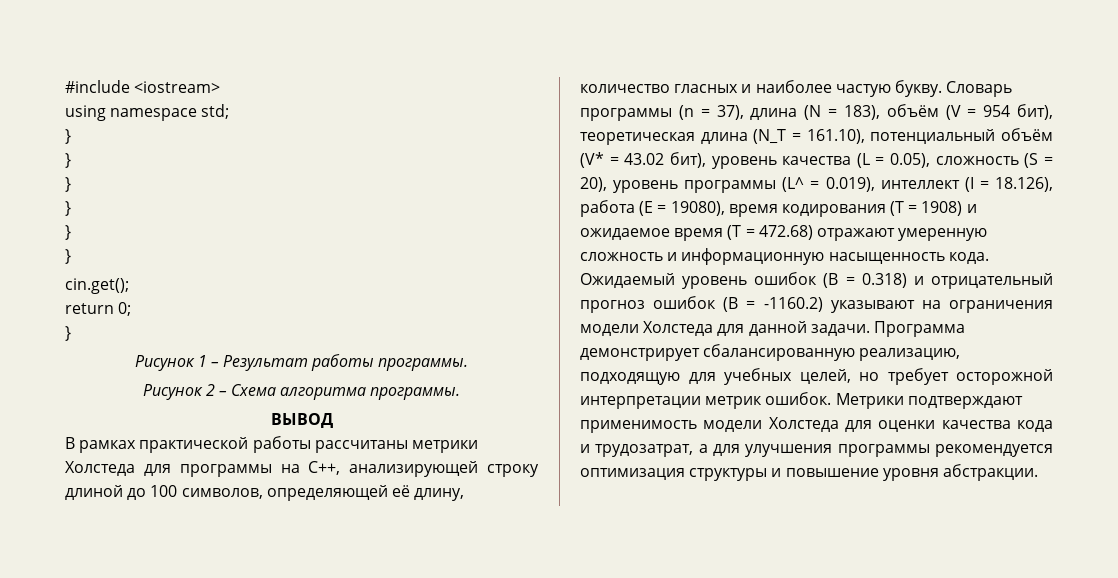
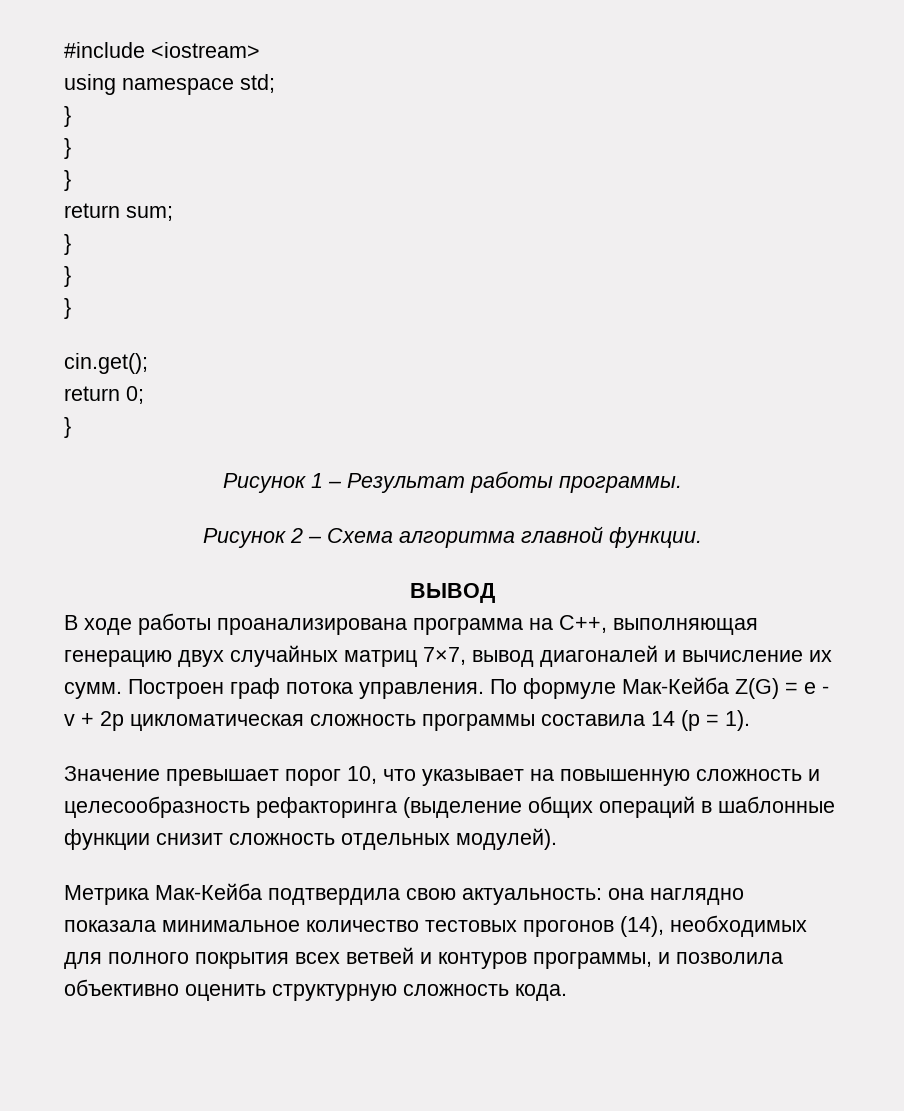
+ return sum;
- Рисунок 2 – Схема алгоритма программы.
+ Рисунок 2 – Схема алгоритма главной функции.
- В рамках практической работы рассчитаны метрики Холстеда для программы на C++, анализирующей строку длиной до 100 символов, определяющей её длину, количество гласных и наиболее частую букву. Словарь программы (n = 37), длина (N = 183), объём (V = 954 бит), теоретическая длина (N_Т = 161.10), потенциальный объём (V* = 43.02 бит), уровень качества (L = 0.05), сложность (S = 20), уровень программы (L^ = 0.019), интеллект (I = 18.126), работа (E = 19080), время кодирования (T = 1908) и ожидаемое время (T = 472.68) отражают умеренную сложность и информационную насыщенность кода. Ожидаемый уровень ошибок (B = 0.318) и отрицательный прогноз ошибок (B = -1160.2) указывают на ограничения модели Холстеда для данной задачи. Программа демонстрирует сбалансированную реализацию, подходящую для учебных целей, но требует осторожной интерпретации метрик ошибок. Метрики подтверждают применимость модели Холстеда для оценки качества кода и трудозатрат, а для улучшения программы рекомендуется оптимизация структуры и повышение уровня абстракции.
+ В ходе работы проанализирована программа на C++, выполняющая генерацию двух случайных матриц 7×7, вывод диагоналей и вычисление их сумм. Построен граф потока управления. По формуле Мак-Кейба Z(G) = e - v + 2p цикломатическая сложность программы составила 14 (p = 1).
+ Значение превышает порог 10, что указывает на повышенную сложность и целесообразность рефакторинга (выделение общих операций в шаблонные функции снизит сложность отдельных модулей).
+ Метрика Мак-Кейба подтвердила свою актуальность: она наглядно показала минимальное количество тестовых прогонов (14), необходимых для полного покрытия всех ветвей и контуров программы, и позволила объективно оценить структурную сложность кода.

